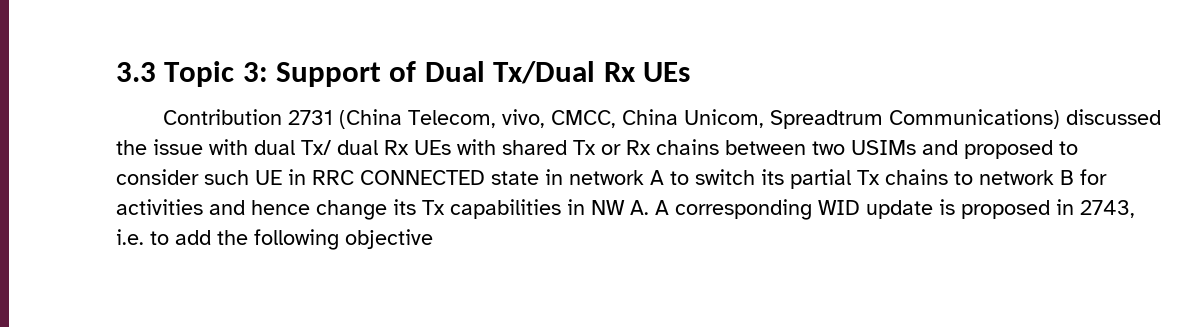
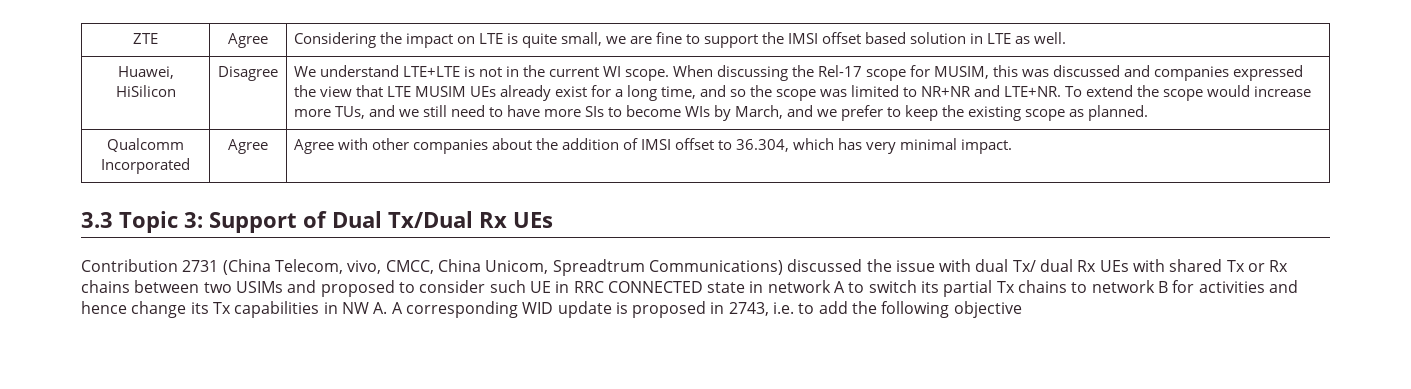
+ ZTE | Agree | Considering the impact on LTE is quite small, we are fine to support the IMSI offset based solution in LTE as well.
+ Huawei, HiSilicon | Disagree | We understand LTE+LTE is not in the current WI scope. When discussing the Rel-17 scope for MUSIM, this was discussed and companies expressed the view that LTE MUSIM UEs already exist for a long time, and so the scope was limited to NR+NR and LTE+NR. To extend the scope would increase more TUs, and we still need to have more SIs to become WIs by March, and we prefer to keep the existing scope as planned.
+ Qualcomm Incorporated | Agree | Agree with other companies about the addition of IMSI offset to 36.304, which has very minimal impact.

